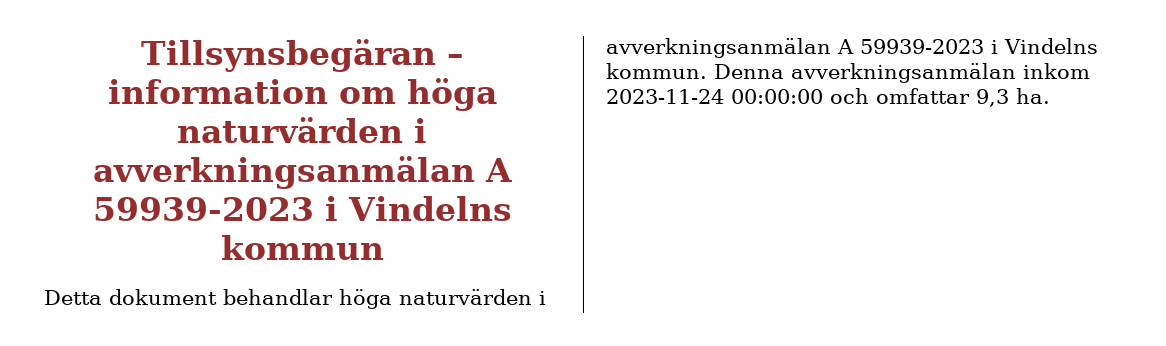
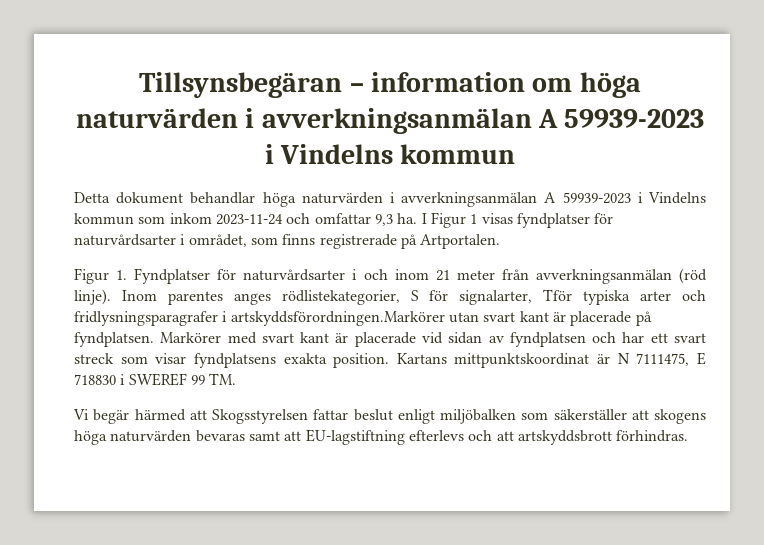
- Detta dokument behandlar höga naturvärden i avverkningsanmälan A 59939-2023 i Vindelns kommun. Denna avverkningsanmälan inkom 2023-11-24 00:00:00 och omfattar 9,3 ha.
+ Detta dokument behandlar höga naturvärden i avverkningsanmälan A 59939-2023 i Vindelns kommun som inkom 2023-11-24 och omfattar 9,3 ha.
+ I Figur 1 visas fyndplatser för naturvårdsarter i området, som finns registrerade på Artportalen.
+ Figur 1. Fyndplatser för naturvårdsarter i och inom 21 meter från avverkningsanmälan (röd linje). Inom parentes anges rödlistekategorier, S för signalarter, Tför typiska arter och fridlysningsparagrafer i artskyddsförordningen.Markörer utan svart kant är placerade på fyndplatsen. Markörer med svart kant är placerade vid sidan av fyndplatsen och har ett svart streck som visar fyndplatsens exakta position. Kartans mittpunktskoordinat är N 7111475, E 718830 i SWEREF 99 TM.
+ Vi begär härmed att Skogsstyrelsen fattar beslut enligt miljöbalken som säkerställer att skogens höga naturvärden bevaras samt att EU-lagstiftning efterlevs och att artskyddsbrott förhindras.

